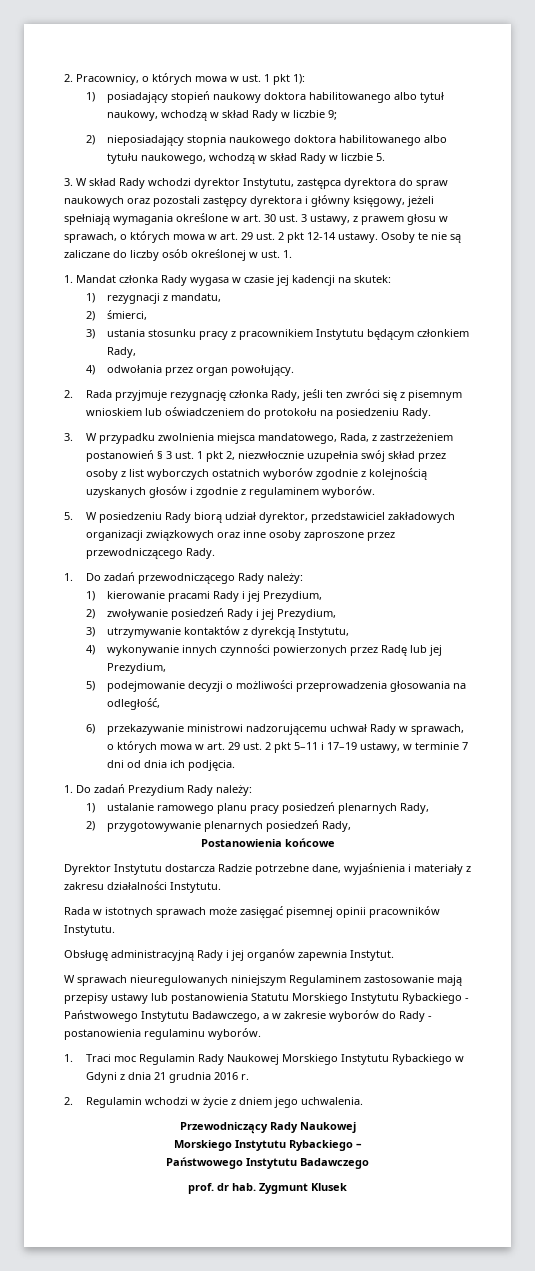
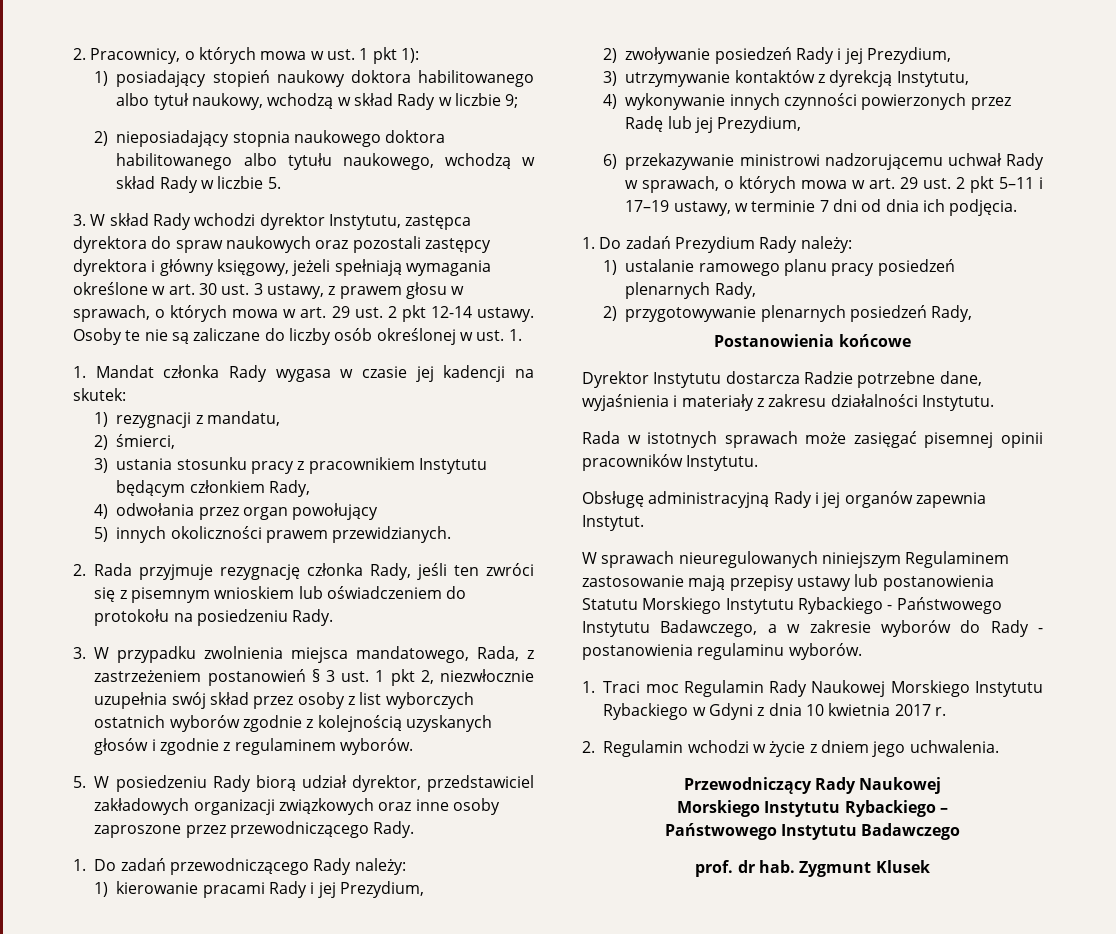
- 4) odwołania przez organ powołujący.
+ 4) odwołania przez organ powołujący
+ 5) innych okoliczności prawem przewidzianych.
- 5) podejmowanie decyzji o możliwości przeprowadzenia głosowania na odległość,
- 1. Traci moc Regulamin Rady Naukowej Morskiego Instytutu Rybackiego w Gdyni z dnia 21 grudnia 2016 r.
+ 1. Traci moc Regulamin Rady Naukowej Morskiego Instytutu Rybackiego w Gdyni z dnia 10 kwietnia 2017 r.

